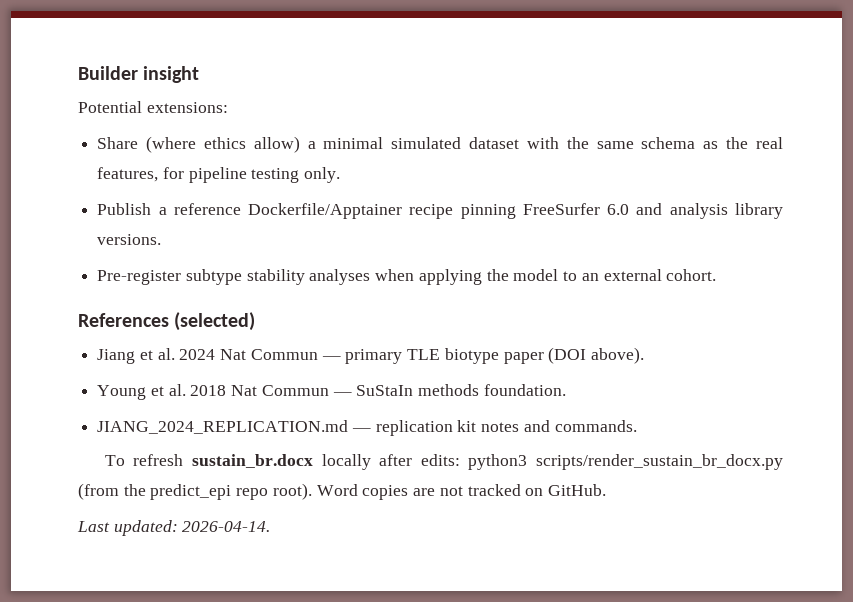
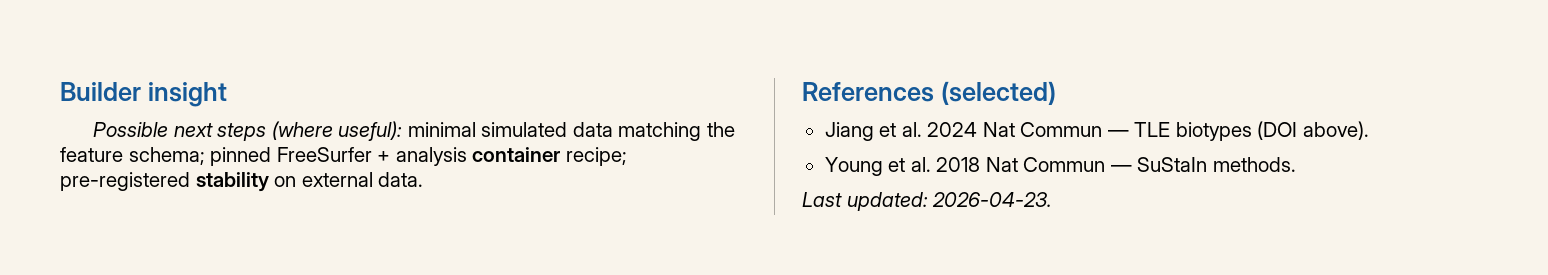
- Potential extensions:
- Share (where ethics allow) a minimal simulated dataset with the same schema as the real features, for pipeline testing only.
- Publish a reference Dockerfile/Apptainer recipe pinning FreeSurfer 6.0 and analysis library versions.
- Pre-register subtype stability analyses when applying the model to an external cohort.
+ Possible next steps (where useful): minimal simulated data matching the feature schema; pinned FreeSurfer + analysis container recipe; pre-registered stability on external data.
- Jiang et al. 2024 Nat Commun — primary TLE biotype paper (DOI above).
+ Jiang et al. 2024 Nat Commun — TLE biotypes (DOI above).
- Young et al. 2018 Nat Commun — SuStaIn methods foundation.
- JIANG_2024_REPLICATION.md — replication kit notes and commands.
- To refresh sustain_br.docx locally after edits: python3 scripts/render_sustain_br_docx.py (from the predict_epi repo root). Word copies are not tracked on GitHub.
+ Young et al. 2018 Nat Commun — SuStaIn methods.
- Last updated: 2026-04-14.
+ Last updated: 2026-04-23.

